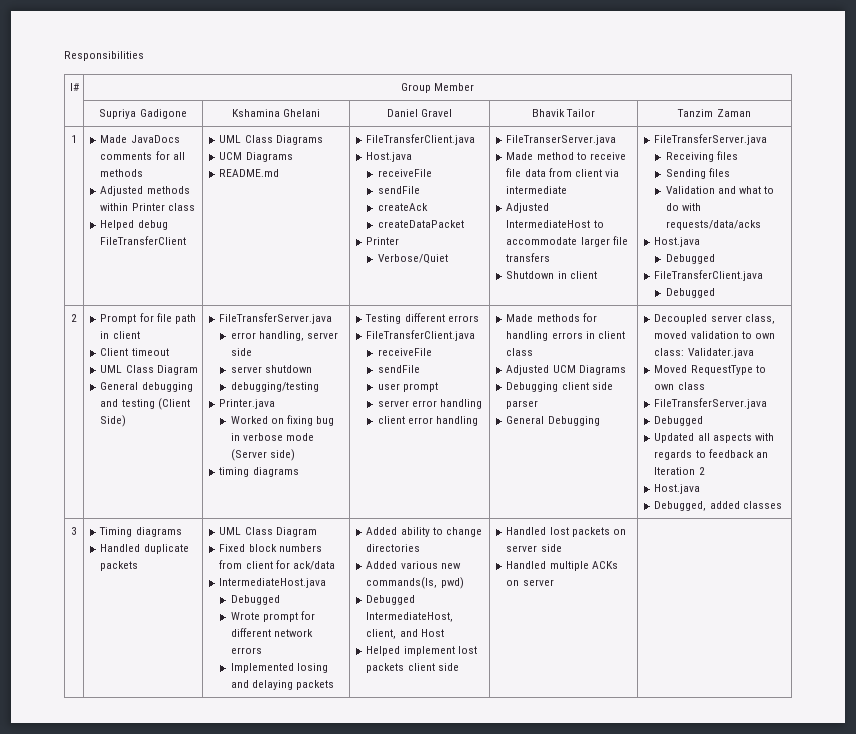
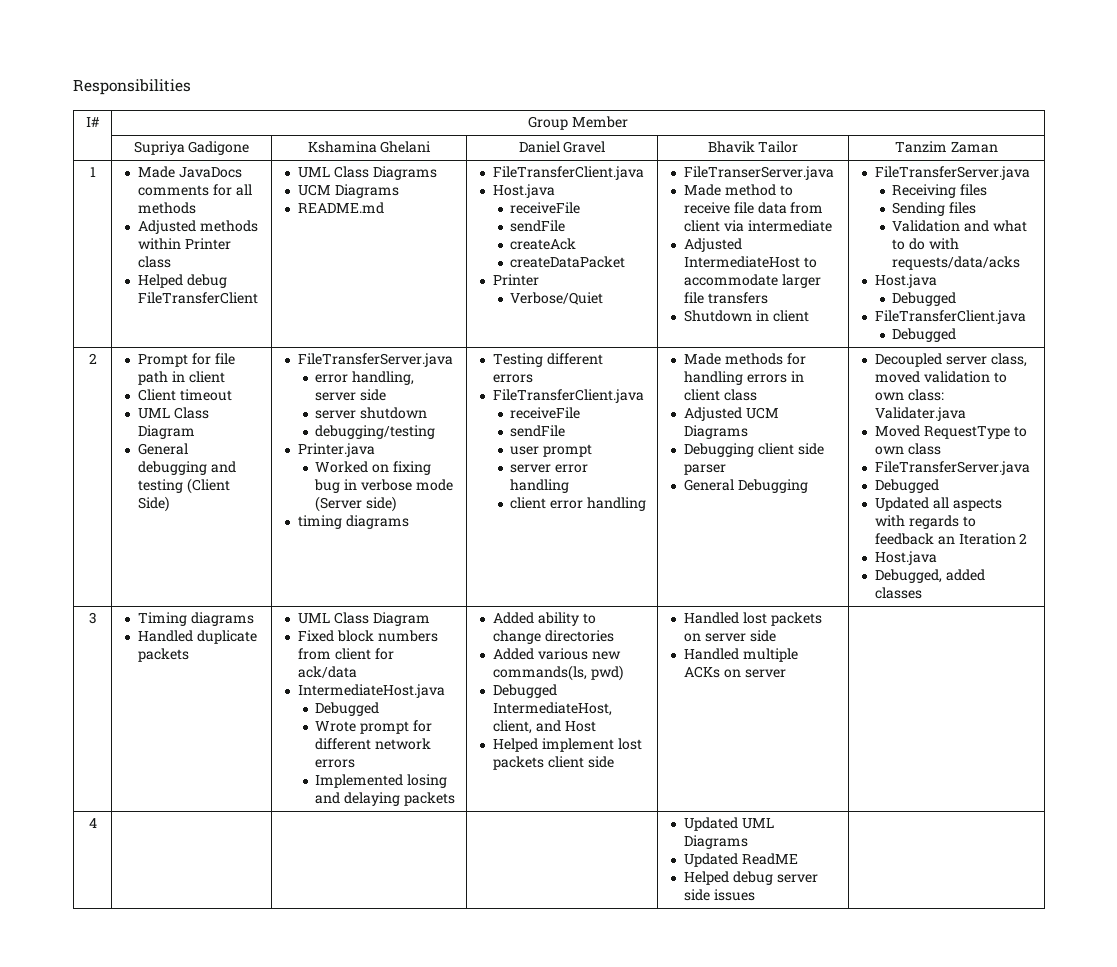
+ 4 | | | | Updated UML Diagrams
+ Updated ReadME
+ Helped debug server side issues |

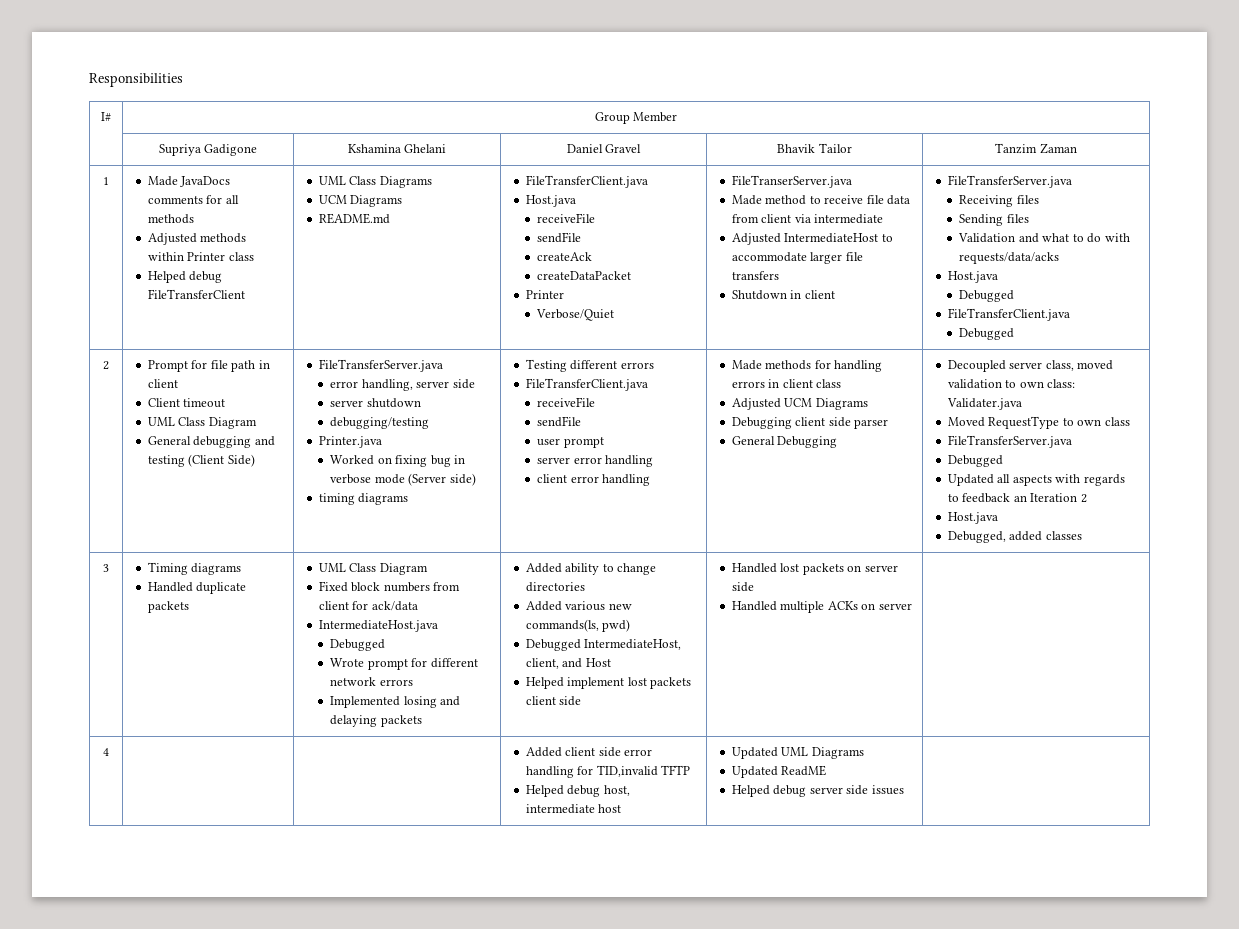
- 4 | | | | Updated UML Diagrams
+ 4 | | | Added client side error handling for TID,invalid TFTP
+ Helped debug host, intermediate host | Updated UML Diagrams

